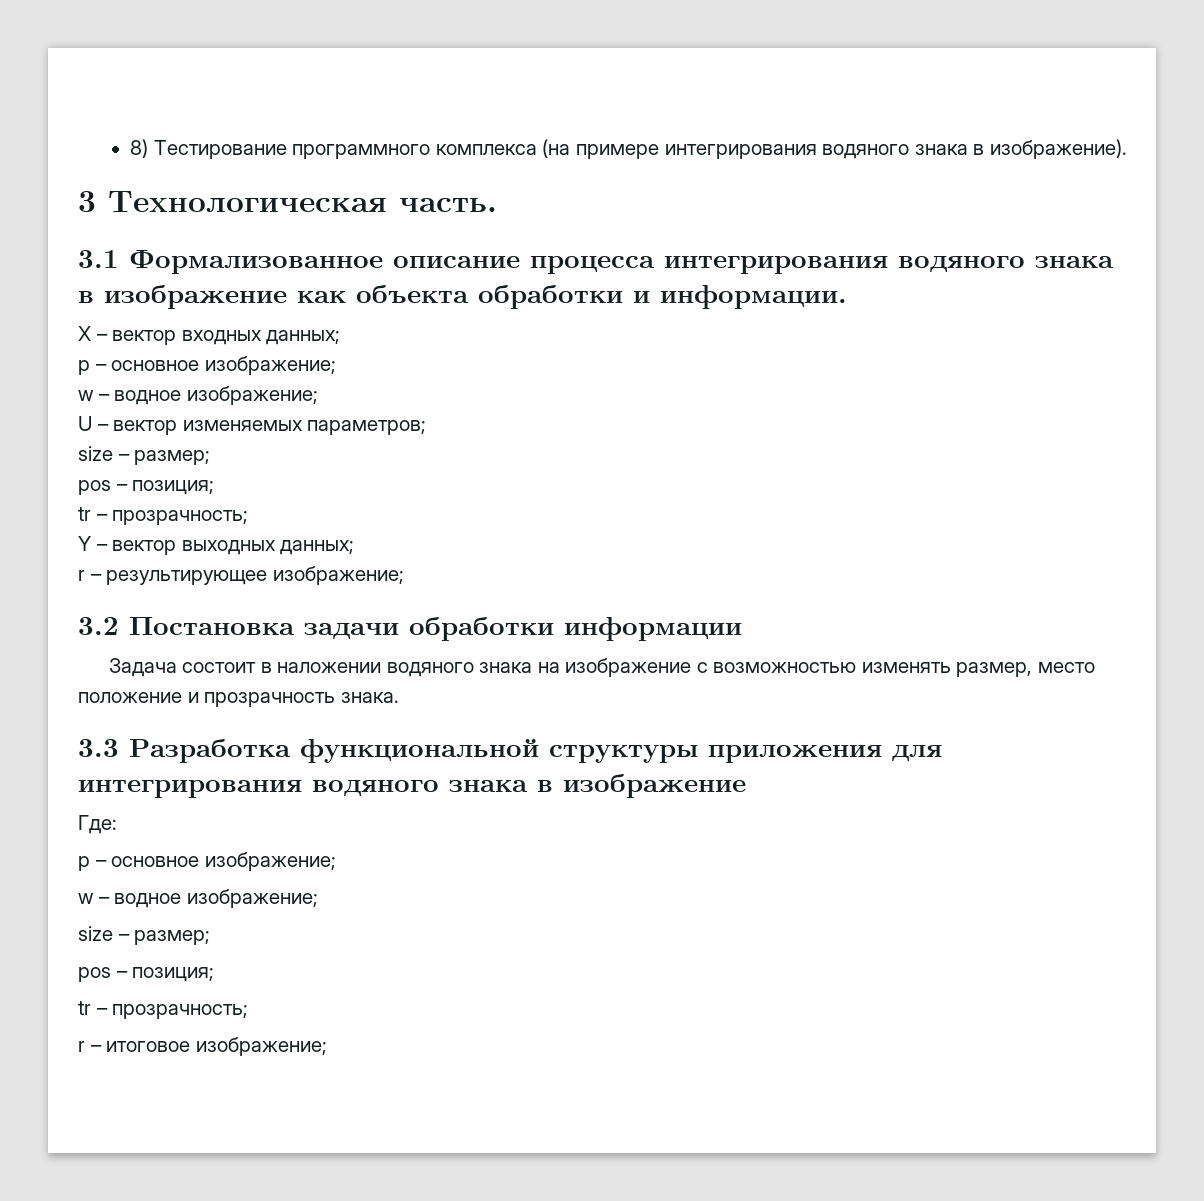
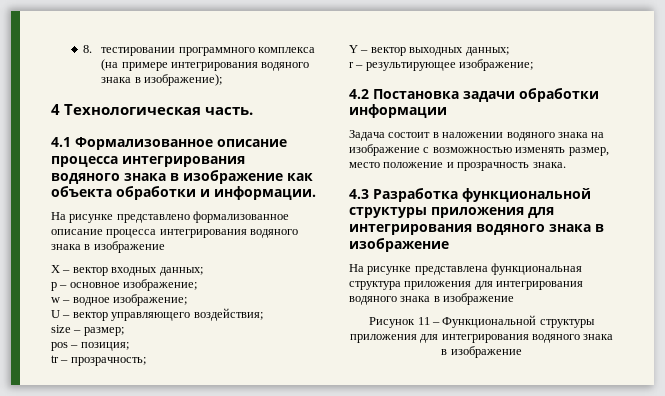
- 8) Тестирование программного комплекса (на примере интегрирования водяного знака в изображение).
- 3 Технологическая часть.
+ 8. тестировании программного комплекса (на примере интегрирования водяного знака в изображение);
+ 4 Технологическая часть.
- 3.1 Формализованное описание процесса интегрирования водяного знака в изображение как объекта обработки и информации.
+ 4.1 Формализованное описание процесса интегрирования водяного знака в изображение как объекта обработки и информации.
+ На рисунке представлено формализованное описание процесса интегрирования водяного знака в изображение
- U – вектор изменяемых параметров;
+ U – вектор управляющего воздействия;
- 3.2 Постановка задачи обработки информации
+ 4.2 Постановка задачи обработки информации
- 3.3 Разработка функциональной структуры приложения для интегрирования водяного знака в изображение
+ 4.3 Разработка функциональной структуры приложения для интегрирования водяного знака в изображение
- Где:
- p – основное изображение;
- w – водное изображение;
- size – размер;
- pos – позиция;
- tr – прозрачность;
- r – итоговое изображение;
+ На рисунке представлена функциональная структура приложения для интегрирования водяного знака в изображение
+ Рисунок 11 – Функциональной структуры приложения для интегрирования водяного знака в изображение

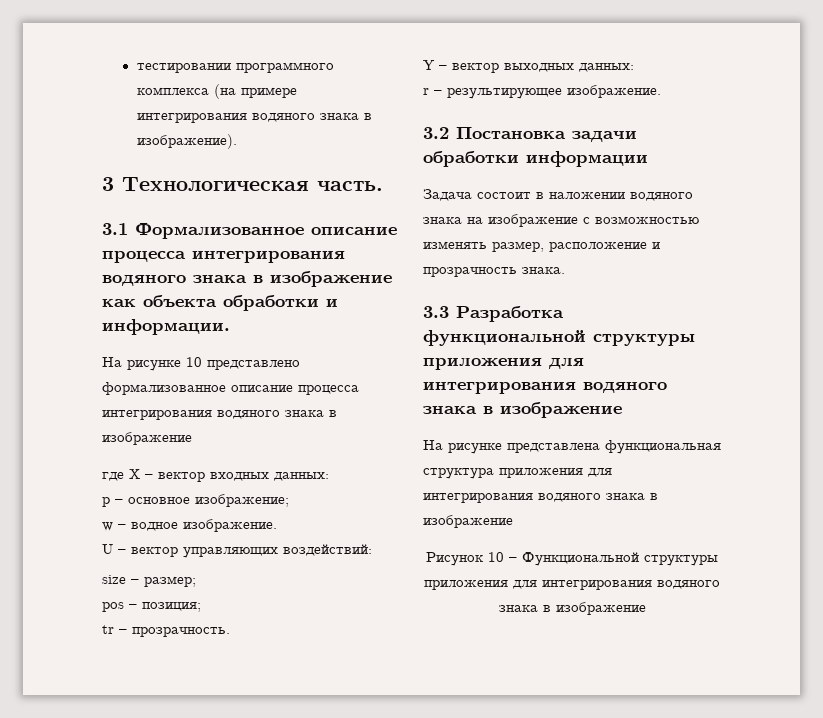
- 8. тестировании программного комплекса (на примере интегрирования водяного знака в изображение);
- 4 Технологическая часть.
+ тестировании программного комплекса (на примере интегрирования водяного знака в изображение).
+ 3 Технологическая часть.
- 4.1 Формализованное описание процесса интегрирования водяного знака в изображение как объекта обработки и информации.
+ 3.1 Формализованное описание процесса интегрирования водяного знака в изображение как объекта обработки и информации.
- На рисунке представлено формализованное описание процесса интегрирования водяного знака в изображение
+ На рисунке 10 представлено формализованное описание процесса интегрирования водяного знака в изображение
- X – вектор входных данных;
+ где X – вектор входных данных:
- w – водное изображение;
+ w – водное изображение.
- U – вектор управляющего воздействия;
+ U – вектор управляющих воздействий:
- tr – прозрачность;
+ tr – прозрачность.
- Y – вектор выходных данных;
+ Y – вектор выходных данных:
- r – результирующее изображение;
- 4.2 Постановка задачи обработки информации
+ r – результирующее изображение.
+ 3.2 Постановка задачи обработки информации
- Задача состоит в наложении водяного знака на изображение с возможностью изменять размер, место положение и прозрачность знака.
+ Задача состоит в наложении водяного знака на изображение с возможностью изменять размер, расположение и прозрачность знака.
- 4.3 Разработка функциональной структуры приложения для интегрирования водяного знака в изображение
+ 3.3 Разработка функциональной структуры приложения для интегрирования водяного знака в изображение
- Рисунок 11 – Функциональной структуры приложения для интегрирования водяного знака в изображение
+ Рисунок 10 – Функциональной структуры приложения для интегрирования водяного знака в изображение

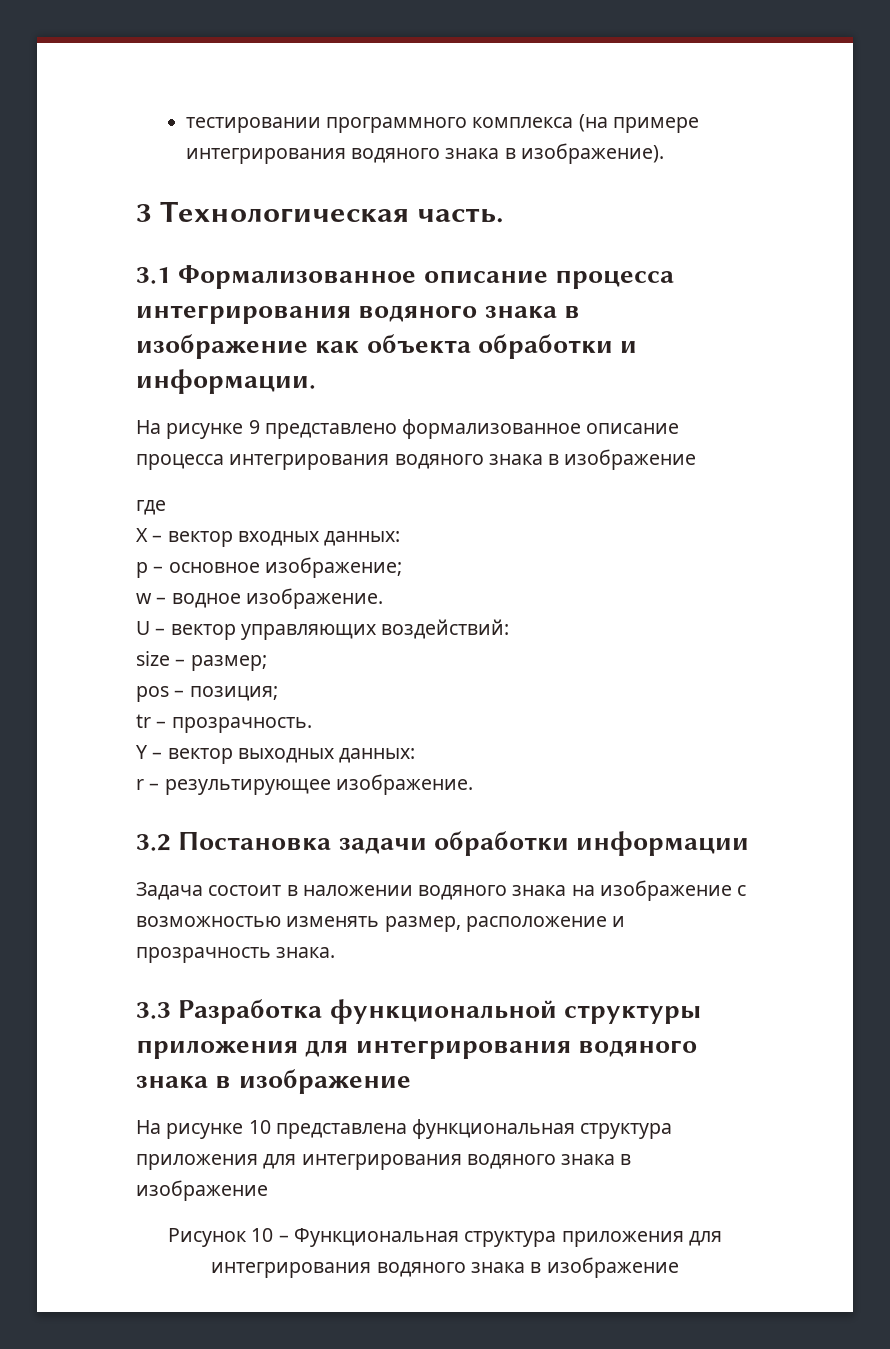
- На рисунке 10 представлено формализованное описание процесса интегрирования водяного знака в изображение
+ На рисунке 9 представлено формализованное описание процесса интегрирования водяного знака в изображение
- где X – вектор входных данных:
+ где
+ X – вектор входных данных:
- На рисунке представлена функциональная структура приложения для интегрирования водяного знака в изображение
+ На рисунке 10 представлена функциональная структура приложения для интегрирования водяного знака в изображение
- Рисунок 10 – Функциональной структуры приложения для интегрирования водяного знака в изображение
+ Рисунок 10 – Функциональная структура приложения для интегрирования водяного знака в изображение

